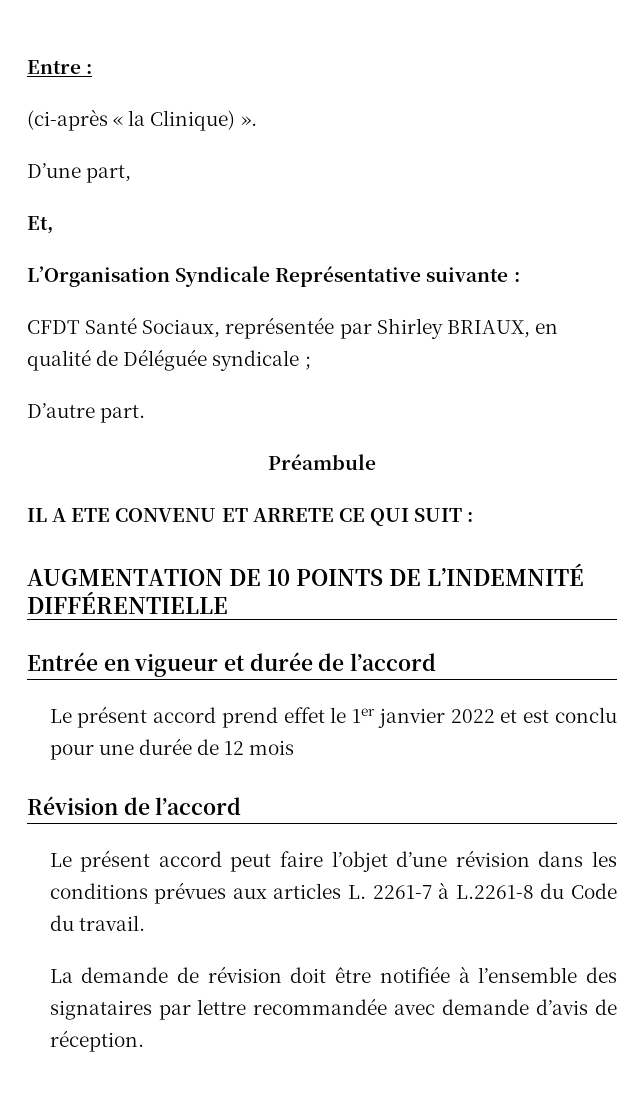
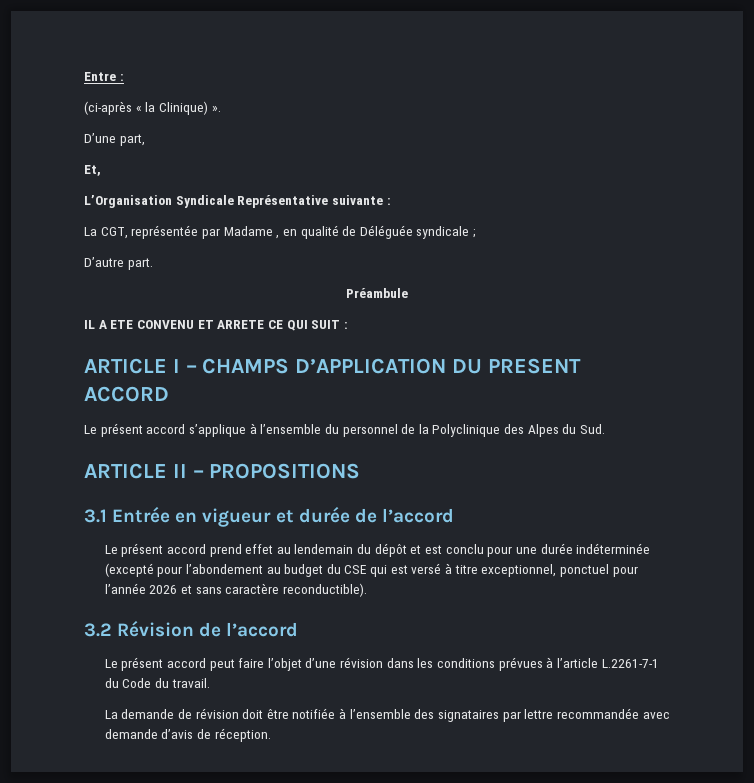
- CFDT Santé Sociaux, représentée par Shirley BRIAUX, en qualité de Déléguée syndicale ;
+ La CGT, représentée par Madame , en qualité de Déléguée syndicale ;
- AUGMENTATION DE 10 POINTS DE L’INDEMNITÉ DIFFÉRENTIELLE
- Entrée en vigueur et durée de l’accord
+ ARTICLE I – CHAMPS D’APPLICATION DU PRESENT ACCORD
+ Le présent accord s’applique à l’ensemble du personnel de la Polyclinique des Alpes du Sud.
+ ARTICLE II – PROPOSITIONS
+ 3.1 Entrée en vigueur et durée de l’accord
- Le présent accord prend effet le 1er janvier 2022 et est conclu pour une durée de 12 mois
- Révision de l’accord
+ Le présent accord prend effet au lendemain du dépôt et est conclu pour une durée indéterminée (excepté pour l’abondement au budget du CSE qui est versé à titre exceptionnel, ponctuel pour l’année 2026 et sans caractère reconductible).
+ 3.2 Révision de l’accord
- Le présent accord peut faire l’objet d’une révision dans les conditions prévues aux articles L. 2261-7 à L.2261-8 du Code du travail.
+ Le présent accord peut faire l’objet d’une révision dans les conditions prévues à l’article L.2261-7-1 du Code du travail.

